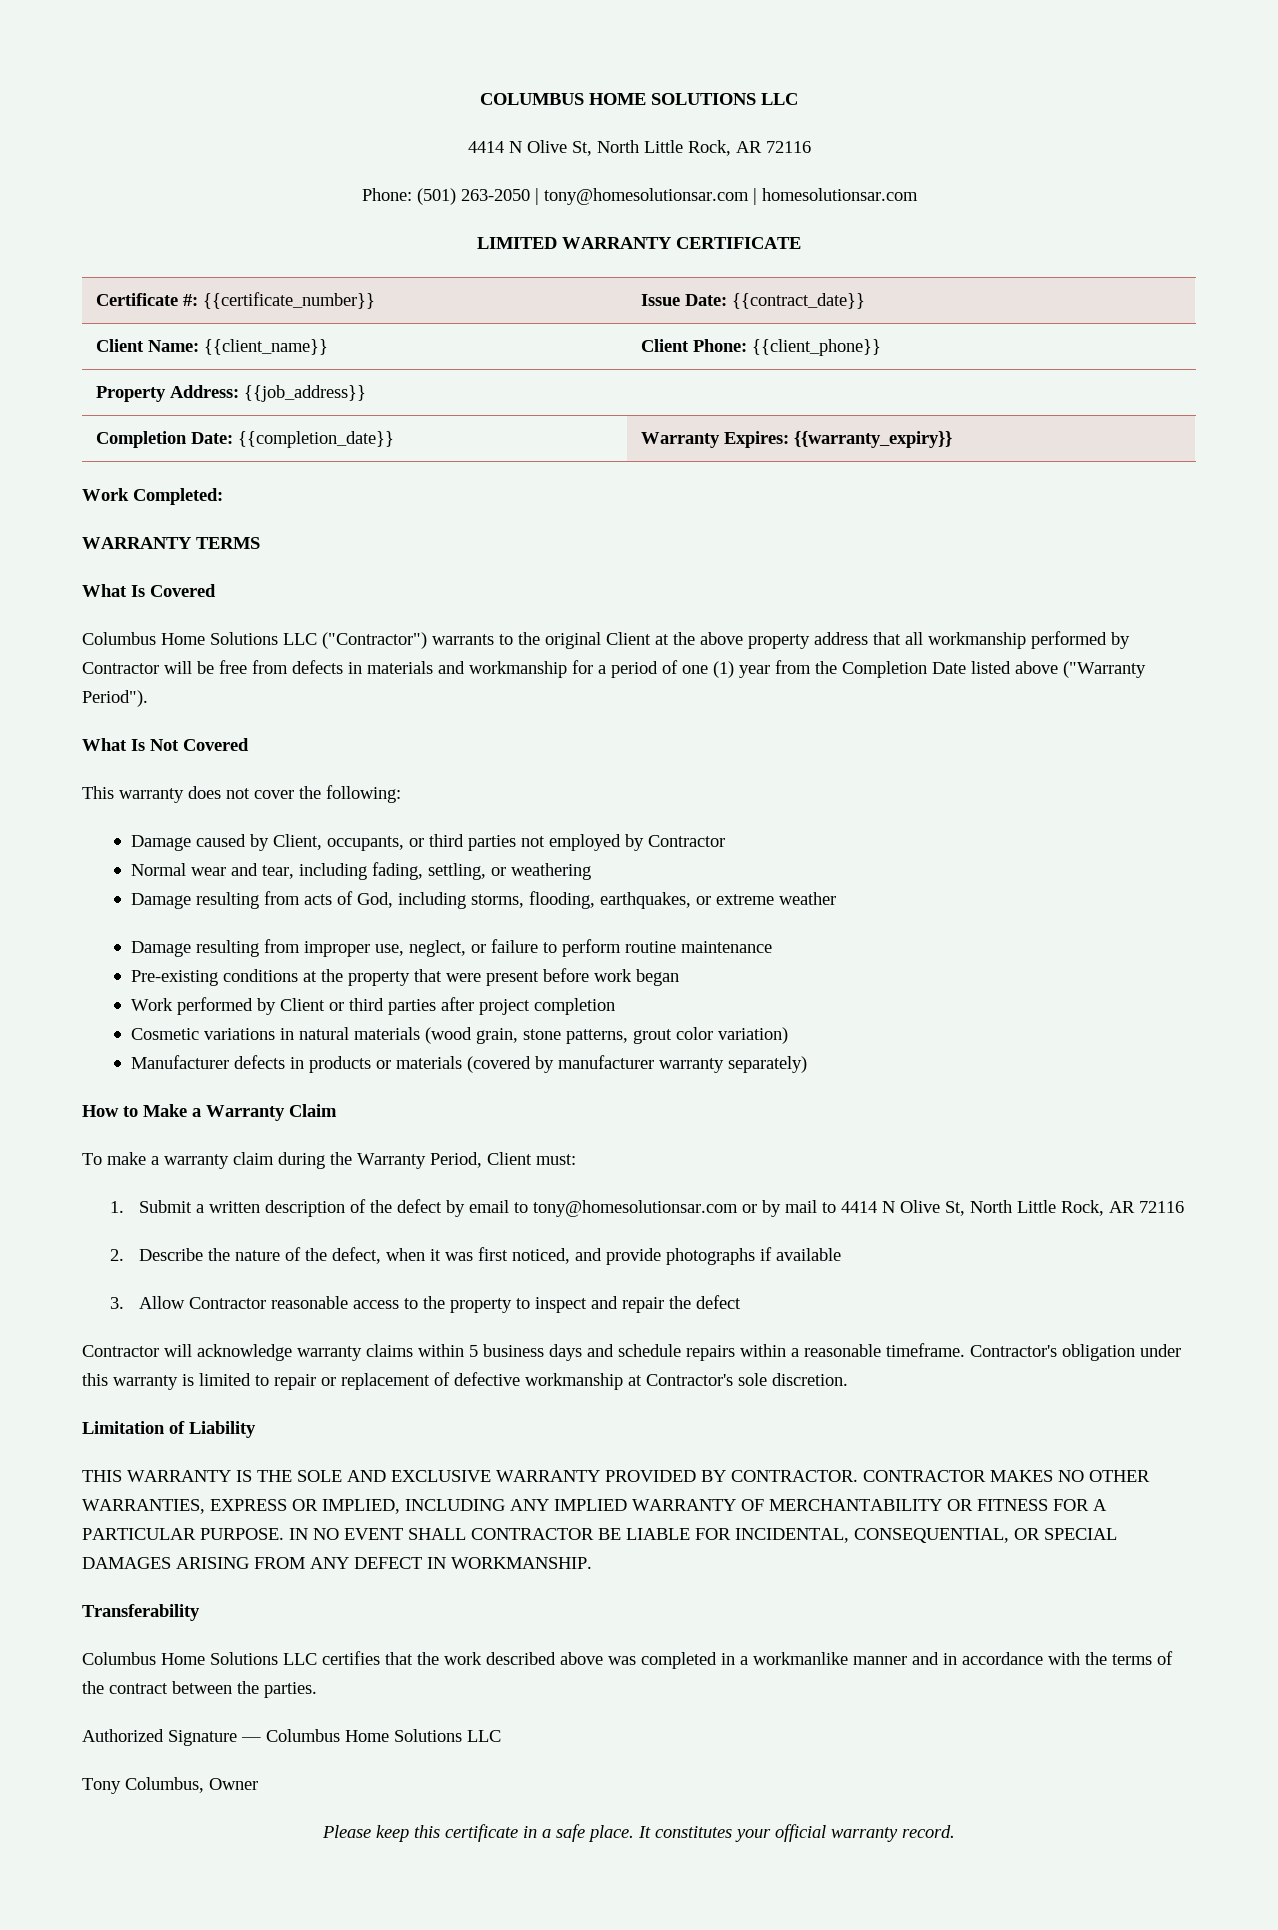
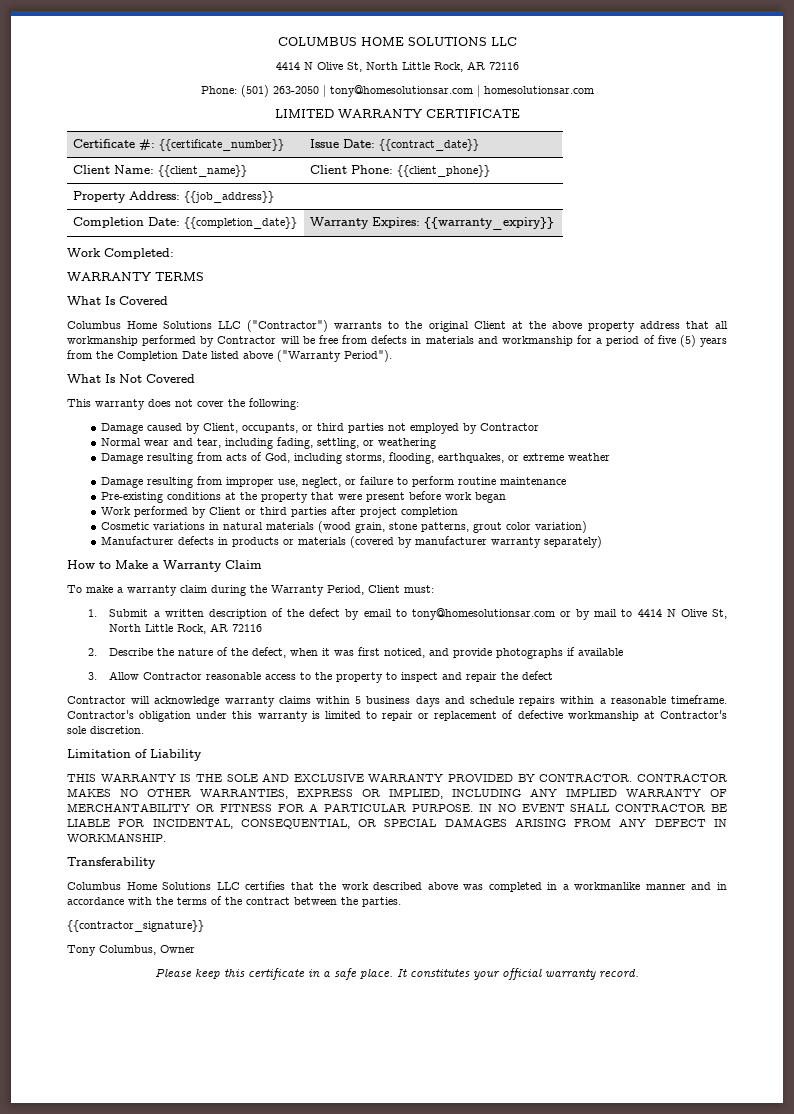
- Columbus Home Solutions LLC ("Contractor") warrants to the original Client at the above property address that all workmanship performed by Contractor will be free from defects in materials and workmanship for a period of one (1) year from the Completion Date listed above ("Warranty Period").
+ Columbus Home Solutions LLC ("Contractor") warrants to the original Client at the above property address that all workmanship performed by Contractor will be free from defects in materials and workmanship for a period of five (5) years from the Completion Date listed above ("Warranty Period").
- Authorized Signature — Columbus Home Solutions LLC
+ {{contractor_signature}}

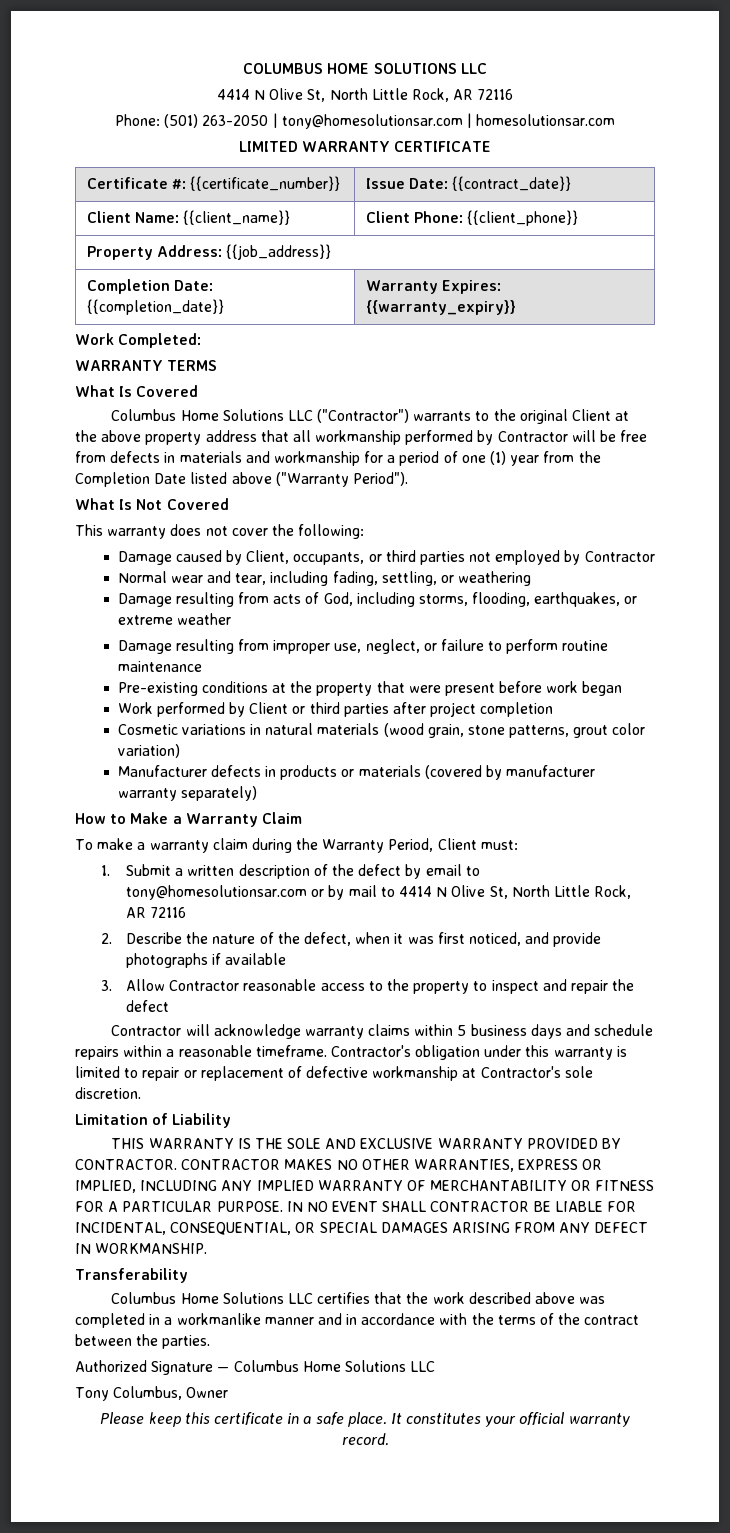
- Columbus Home Solutions LLC ("Contractor") warrants to the original Client at the above property address that all workmanship performed by Contractor will be free from defects in materials and workmanship for a period of five (5) years from the Completion Date listed above ("Warranty Period").
+ Columbus Home Solutions LLC ("Contractor") warrants to the original Client at the above property address that all workmanship performed by Contractor will be free from defects in materials and workmanship for a period of one (1) year from the Completion Date listed above ("Warranty Period").
- {{contractor_signature}}
+ Authorized Signature — Columbus Home Solutions LLC

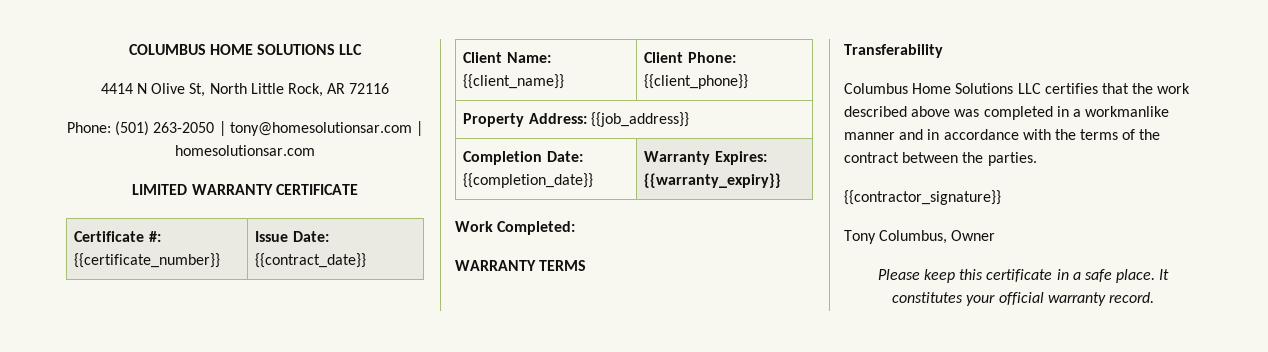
- What Is Covered
- Columbus Home Solutions LLC ("Contractor") warrants to the original Client at the above property address that all workmanship performed by Contractor will be free from defects in materials and workmanship for a period of one (1) year from the Completion Date listed above ("Warranty Period").
- What Is Not Covered
- This warranty does not cover the following:
- Damage caused by Client, occupants, or third parties not employed by Contractor
- Normal wear and tear, including fading, settling, or weathering
- Damage resulting from acts of God, including storms, flooding, earthquakes, or extreme weather
- Damage resulting from improper use, neglect, or failure to perform routine maintenance
- Pre-existing conditions at the property that were present before work began
- Work performed by Client or third parties after project completion
- Cosmetic variations in natural materials (wood grain, stone patterns, grout color variation)
- Manufacturer defects in products or materials (covered by manufacturer warranty separately)
- How to Make a Warranty Claim
- To make a warranty claim during the Warranty Period, Client must:
- 1. Submit a written description of the defect by email to tony@homesolutionsar.com or by mail to 4414 N Olive St, North Little Rock, AR 72116
- 2. Describe the nature of the defect, when it was first noticed, and provide photographs if available
- 3. Allow Contractor reasonable access to the property to inspect and repair the defect
- Contractor will acknowledge warranty claims within 5 business days and schedule repairs within a reasonable timeframe. Contractor's obligation under this warranty is limited to repair or replacement of defective workmanship at Contractor's sole discretion.
- Limitation of Liability
- THIS WARRANTY IS THE SOLE AND EXCLUSIVE WARRANTY PROVIDED BY CONTRACTOR. CONTRACTOR MAKES NO OTHER WARRANTIES, EXPRESS OR IMPLIED, INCLUDING ANY IMPLIED WARRANTY OF MERCHANTABILITY OR FITNESS FOR A PARTICULAR PURPOSE. IN NO EVENT SHALL CONTRACTOR BE LIABLE FOR INCIDENTAL, CONSEQUENTIAL, OR SPECIAL DAMAGES ARISING FROM ANY DEFECT IN WORKMANSHIP.
- Authorized Signature — Columbus Home Solutions LLC
+ {{contractor_signature}}

